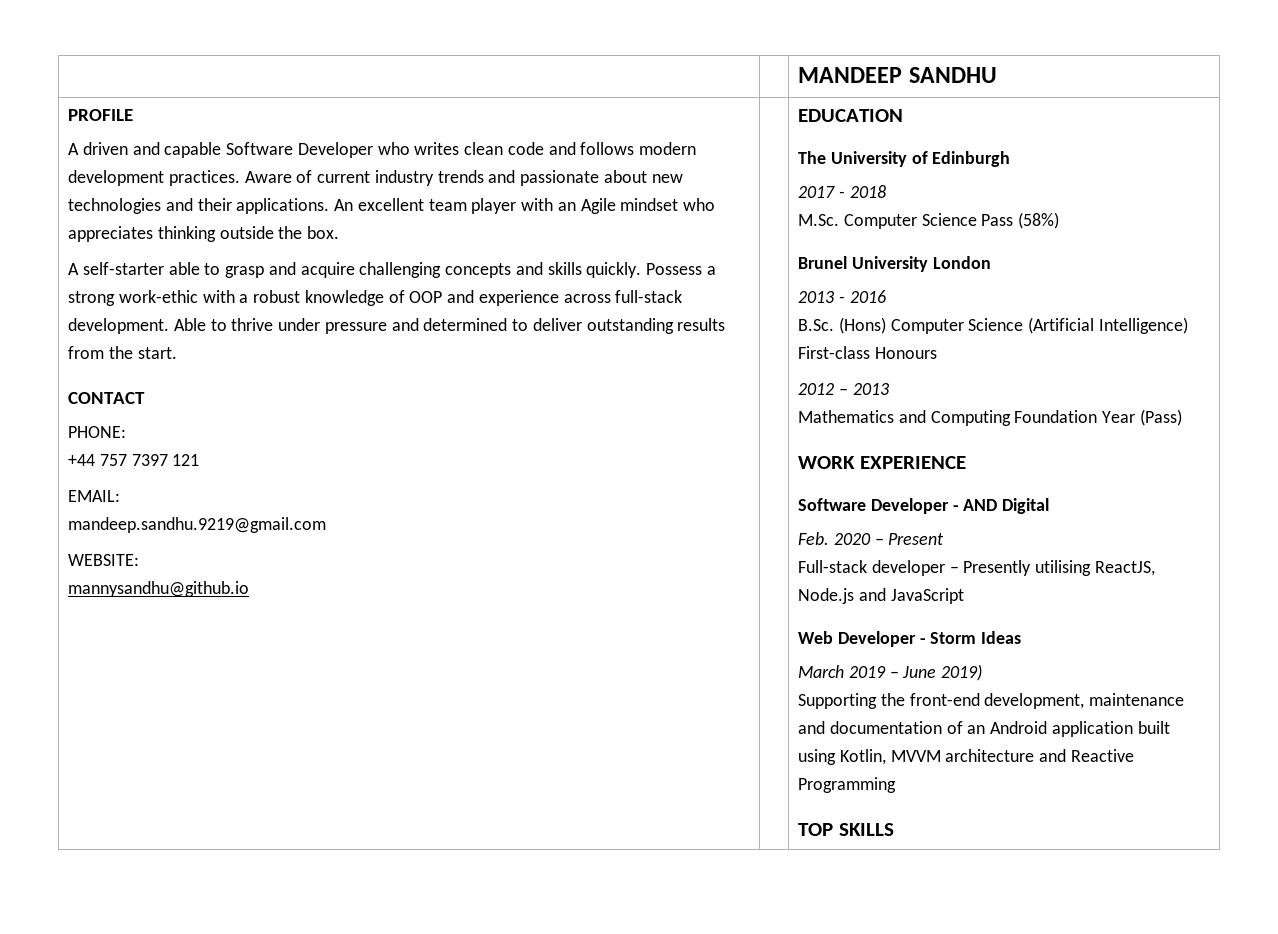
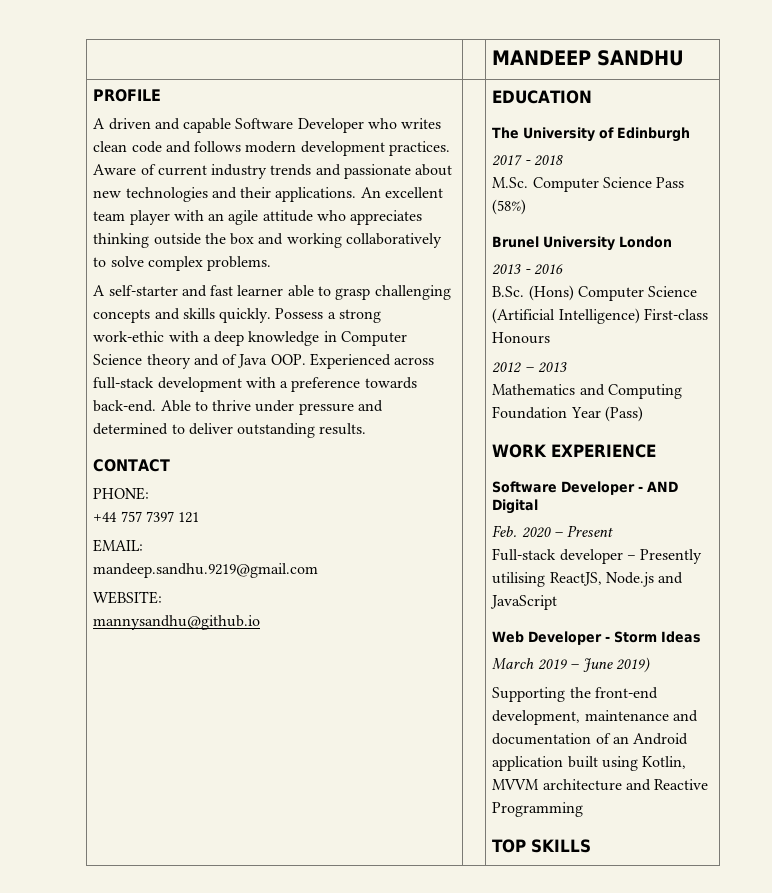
- An excellent team player with an Agile mindset who appreciates thinking outside the box.
+ An excellent team player with an agile attitude who appreciates thinking outside the box and working collaboratively to solve complex problems.
- A self-starter able to grasp and acquire challenging concepts and skills quickly.
+ A self-starter and fast learner able to grasp challenging concepts and skills quickly.
- Possess a strong work-ethic with a robust knowledge of OOP and experience across full-stack development.
+ Possess a strong work-ethic with a deep knowledge in Computer Science theory and of Java OOP. Experienced across full-stack development with a preference towards back-end.
- Able to thrive under pressure and determined to deliver outstanding results from the start.
+ Able to thrive under pressure and determined to deliver outstanding results.

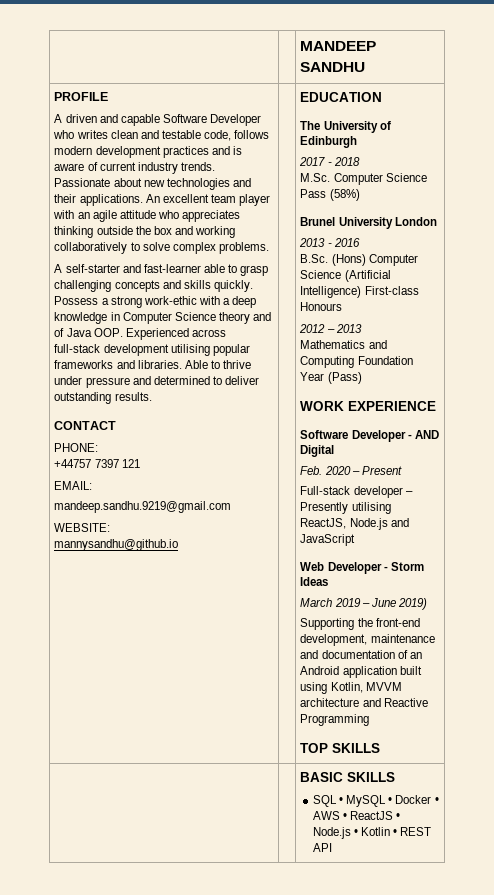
- A driven and capable Software Developer who writes clean code and follows modern development practices. Aware of current industry trends and passionate about new technologies and their applications.
+ A driven and capable Software Developer who writes clean and testable code, follows modern development practices and is aware of current industry trends. Passionate about new technologies and their applications.
- A self-starter and fast learner able to grasp challenging concepts and skills quickly.
+ A self-starter and fast-learner able to grasp challenging concepts and skills quickly.
- Possess a strong work-ethic with a deep knowledge in Computer Science theory and of Java OOP. Experienced across full-stack development with a preference towards back-end.
+ Possess a strong work-ethic with a deep knowledge in Computer Science theory and of Java OOP. Experienced across full-stack development utilising popular frameworks and libraries.
- +44 757 7397 121
+ +44757 7397 121
+ | | BASIC SKILLS
+ SQL • MySQL • Docker • AWS • ReactJS • Node.js • Kotlin • REST API

